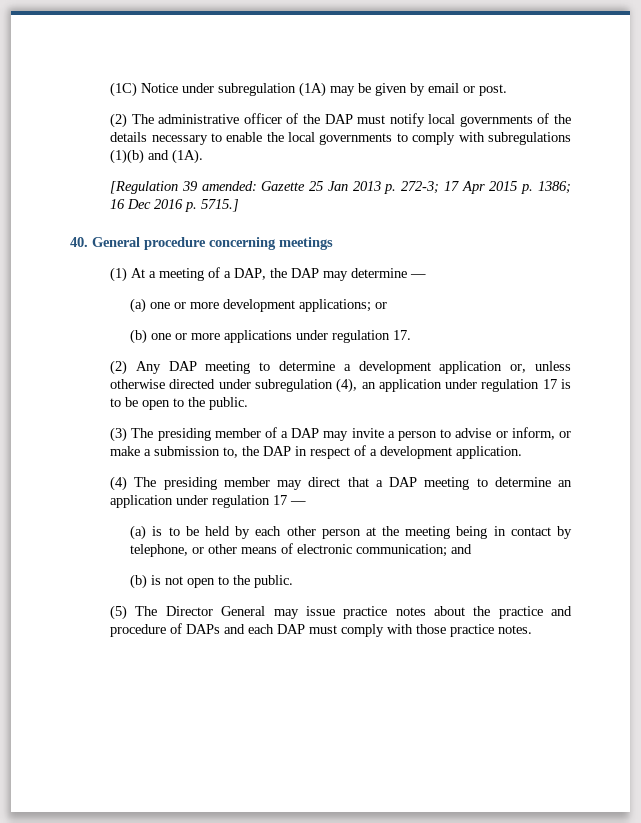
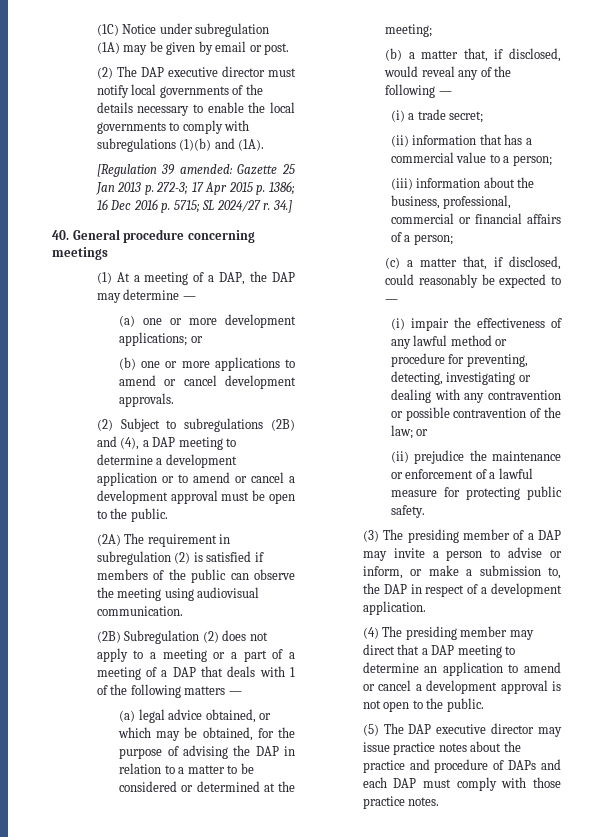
- (2) The administrative officer of the DAP must notify local governments of the details necessary to enable the local governments to comply with subregulations (1)(b) and (1A).
+ (2) The DAP executive director must notify local governments of the details necessary to enable the local governments to comply with subregulations (1)(b) and (1A).
- [Regulation 39 amended: Gazette 25 Jan 2013 p. 272-3; 17 Apr 2015 p. 1386; 16 Dec 2016 p. 5715.]
+ [Regulation 39 amended: Gazette 25 Jan 2013 p. 272-3; 17 Apr 2015 p. 1386; 16 Dec 2016 p. 5715; SL 2024/27 r. 34.]
- (b) one or more applications under regulation 17.
- (2) Any DAP meeting to determine a development application or, unless otherwise directed under subregulation (4), an application under regulation 17 is to be open to the public.
+ (b) one or more applications to amend or cancel development approvals.
+ (2) Subject to subregulations (2B) and (4), a DAP meeting to determine a development application or to amend or cancel a development approval must be open to the public.
+ (2A) The requirement in subregulation (2) is satisfied if members of the public can observe the meeting using audiovisual communication.
+ (2B) Subregulation (2) does not apply to a meeting or a part of a meeting of a DAP that deals with 1 of the following matters —
+ (a) legal advice obtained, or which may be obtained, for the purpose of advising the DAP in relation to a matter to be considered or determined at the meeting;
+ (b) a matter that, if disclosed, would reveal any of the following —
+ (i) a trade secret;
+ (ii) information that has a commercial value to a person;
+ (iii) information about the business, professional, commercial or financial affairs of a person;
+ (c) a matter that, if disclosed, could reasonably be expected to —
+ (i) impair the effectiveness of any lawful method or procedure for preventing, detecting, investigating or dealing with any contravention or possible contravention of the law; or
+ (ii) prejudice the maintenance or enforcement of a lawful measure for protecting public safety.
- (4) The presiding member may direct that a DAP meeting to determine an application under regulation 17 —
- (a) is to be held by each other person at the meeting being in contact by telephone, or other means of electronic communication; and
- (b) is not open to the public.
+ (4) The presiding member may direct that a DAP meeting to determine an application to amend or cancel a development approval is not open to the public.
- (5) The Director General may issue practice notes about the practice and procedure of DAPs and each DAP must comply with those practice notes.
+ (5) The DAP executive director may issue practice notes about the practice and procedure of DAPs and each DAP must comply with those practice notes.

